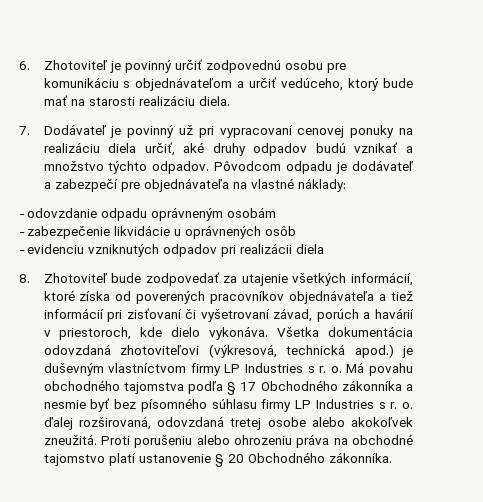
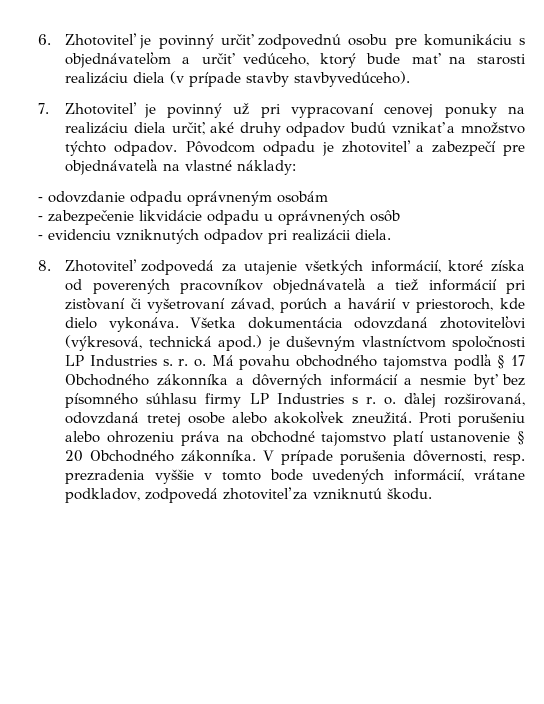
- 6. Zhotoviteľ je povinný určiť zodpovednú osobu pre komunikáciu s objednávateľom a určiť vedúceho, ktorý bude mať na starosti realizáciu diela.
+ 6. Zhotoviteľ je povinný určiť zodpovednú osobu pre komunikáciu s objednávateľom a určiť vedúceho, ktorý bude mať na starosti realizáciu diela (v prípade stavby stavbyvedúceho).
- 7. Dodávateľ je povinný už pri vypracovaní cenovej ponuky na realizáciu diela určiť, aké druhy odpadov budú vznikať a množstvo týchto odpadov.
+ 7. Zhotoviteľ je povinný už pri vypracovaní cenovej ponuky na realizáciu diela určiť, aké druhy odpadov budú vznikať a množstvo týchto odpadov.
- Pôvodcom odpadu je dodávateľ a zabezpečí pre objednávateľa na vlastné náklady:
+ Pôvodcom odpadu je zhotoviteľ a zabezpečí pre objednávateľa na vlastné náklady:
- ‐ zabezpečenie likvidácie u oprávnených osôb
+ ‐ zabezpečenie likvidácie odpadu u oprávnených osôb
- ‐ evidenciu vzniknutých odpadov pri realizácii diela
+ ‐ evidenciu vzniknutých odpadov pri realizácii diela.
- 8. Zhotoviteľ bude zodpovedať za utajenie všetkých informácií, ktoré získa od poverených pracovníkov objednávateľa a tiež informácií pri zisťovaní či vyšetrovaní závad, porúch a havárií v priestoroch, kde dielo vykonáva.
+ 8. Zhotoviteľ zodpovedá za utajenie všetkých informácií, ktoré získa od poverených pracovníkov objednávateľa a tiež informácií pri zisťovaní či vyšetrovaní závad, porúch a havárií v priestoroch, kde dielo vykonáva.
- Všetka dokumentácia odovzdaná zhotoviteľovi (výkresová, technická apod.) je duševným vlastníctvom firmy LP Industries s r. o.
+ Všetka dokumentácia odovzdaná zhotoviteľovi (výkresová, technická apod.) je duševným vlastníctvom spoločnosti LP Industries s. r. o.
- Má povahu obchodného tajomstva podľa § 17 Obchodného zákonníka a nesmie byť bez písomného súhlasu firmy LP Industries s r. o. ďalej rozširovaná, odovzdaná tretej osobe alebo akokoľvek zneužitá.
+ Má povahu obchodného tajomstva podľa § 17 Obchodného zákonníka a dôverných informácií a nesmie byť bez písomného súhlasu firmy LP Industries s r. o. ďalej rozširovaná, odovzdaná tretej osobe alebo akokoľvek zneužitá.
+ V prípade porušenia dôvernosti, resp. prezradenia vyššie v tomto bode uvedených informácií, vrátane podkladov, zodpovedá zhotoviteľ za vzniknutú škodu.

